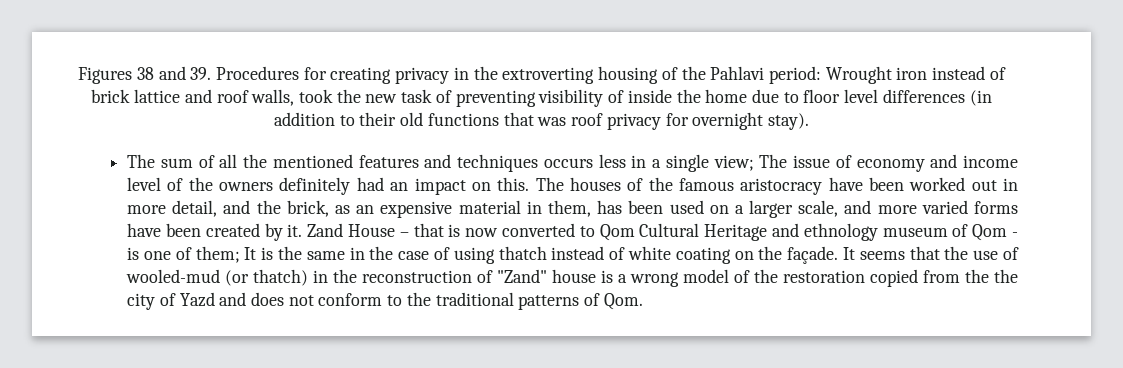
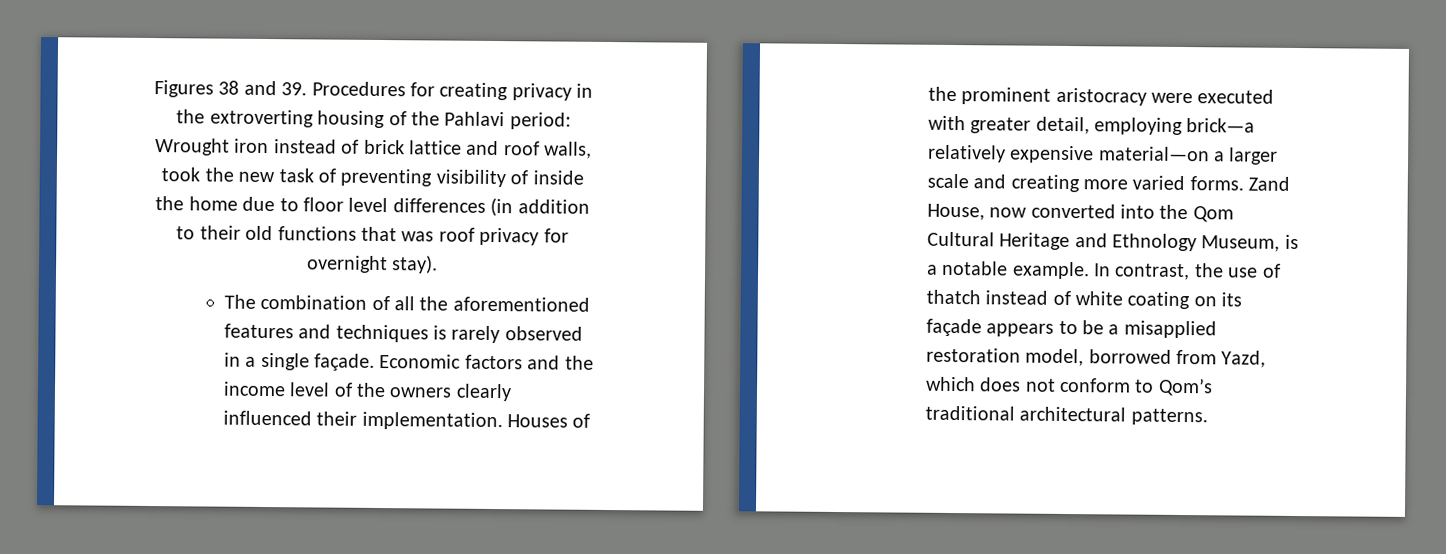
- The sum of all the mentioned features and techniques occurs less in a single view; The issue of economy and income level of the owners definitely had an impact on this. The houses of the famous aristocracy have been worked out in more detail, and the brick, as an expensive material in them, has been used on a larger scale, and more varied forms have been created by it. Zand House – that is now converted to Qom Cultural Heritage and ethnology museum of Qom - is one of them; It is the same in the case of using thatch instead of white coating on the façade. It seems that the use of wooled-mud (or thatch) in the reconstruction of "Zand" house is a wrong model of the restoration copied from the the city of Yazd and does not conform to the traditional patterns of Qom.
+ The combination of all the aforementioned features and techniques is rarely observed in a single façade. Economic factors and the income level of the owners clearly influenced their implementation. Houses of the prominent aristocracy were executed with greater detail, employing brick—a relatively expensive material—on a larger scale and creating more varied forms. Zand House, now converted into the Qom Cultural Heritage and Ethnology Museum, is a notable example. In contrast, the use of thatch instead of white coating on its façade appears to be a misapplied restoration model, borrowed from Yazd, which does not conform to Qom’s traditional architectural patterns.

